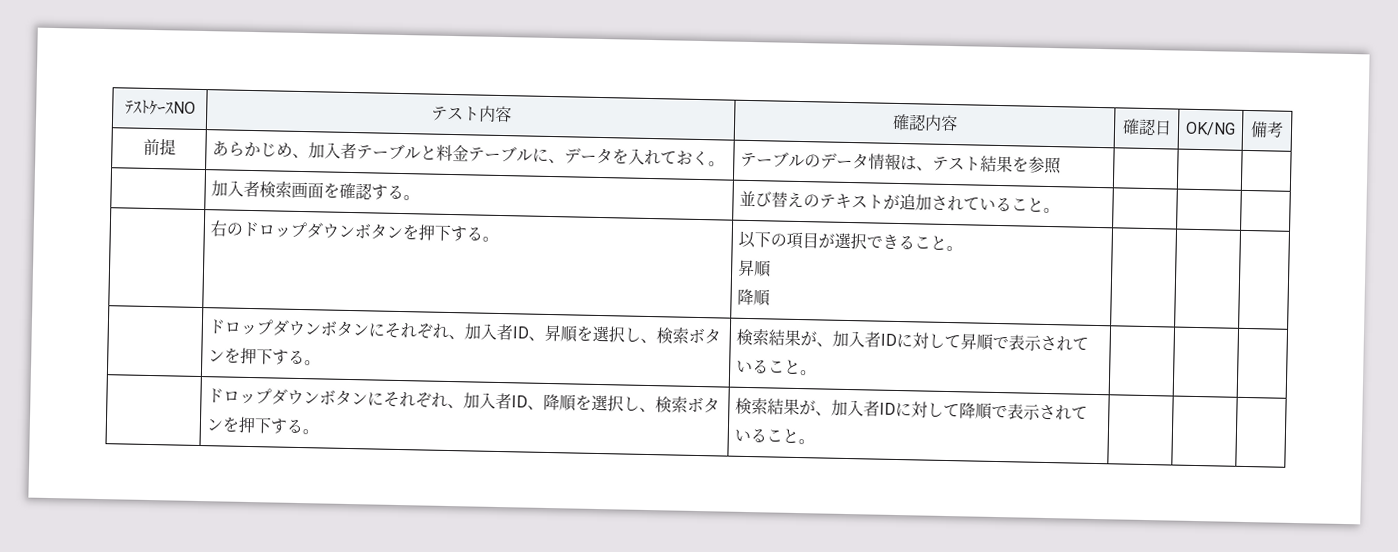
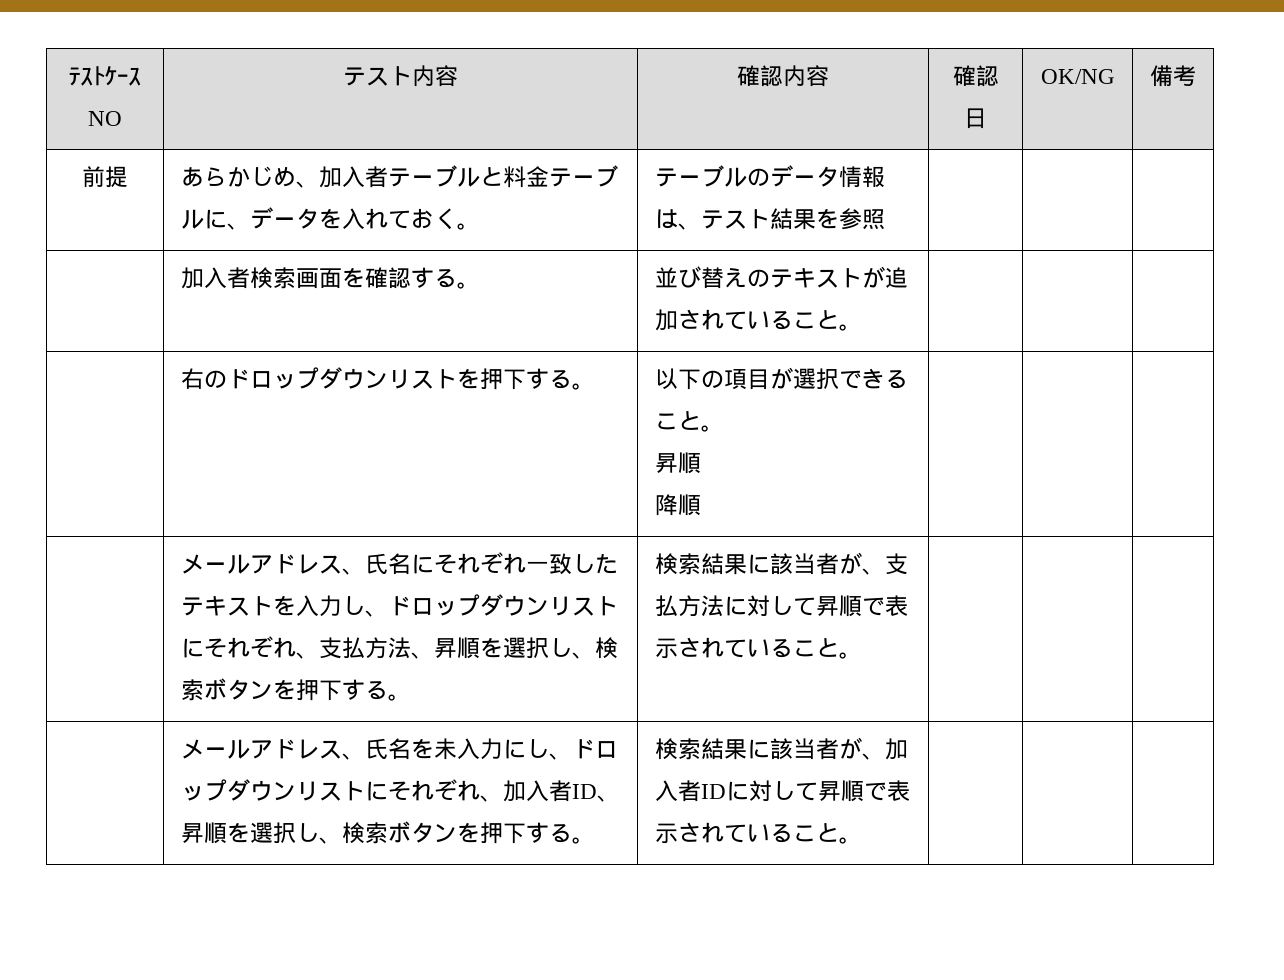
- | 右のドロップダウンボタンを押下する。 | 以下の項目が選択できること。
+ | 右のドロップダウンリストを押下する。 | 以下の項目が選択できること。
- ドロップダウンボタンにそれぞれ、加入者ID、昇順を選択し、検索ボタンを押下する。
+ メールアドレス、氏名にそれぞれ一致したテキストを入力し、ドロップダウンリストにそれぞれ、支払方法、昇順を選択し、検索ボタンを押下する。 | 検索結果に該当者が、支払方法に対して昇順で表示されていること。 | | |
+ | メールアドレス、氏名を未入力にし、ドロップダウンリストにそれぞれ、加入者ID、昇順を選択し、検索ボタンを押下する。
- 検索結果が、加入者IDに対して昇順で表示されていること。
+ 検索結果に該当者が、加入者IDに対して昇順で表示されていること。
- | ドロップダウンボタンにそれぞれ、加入者ID、降順を選択し、検索ボタンを押下する。 | 検索結果が、加入者IDに対して降順で表示されていること。 | | |

